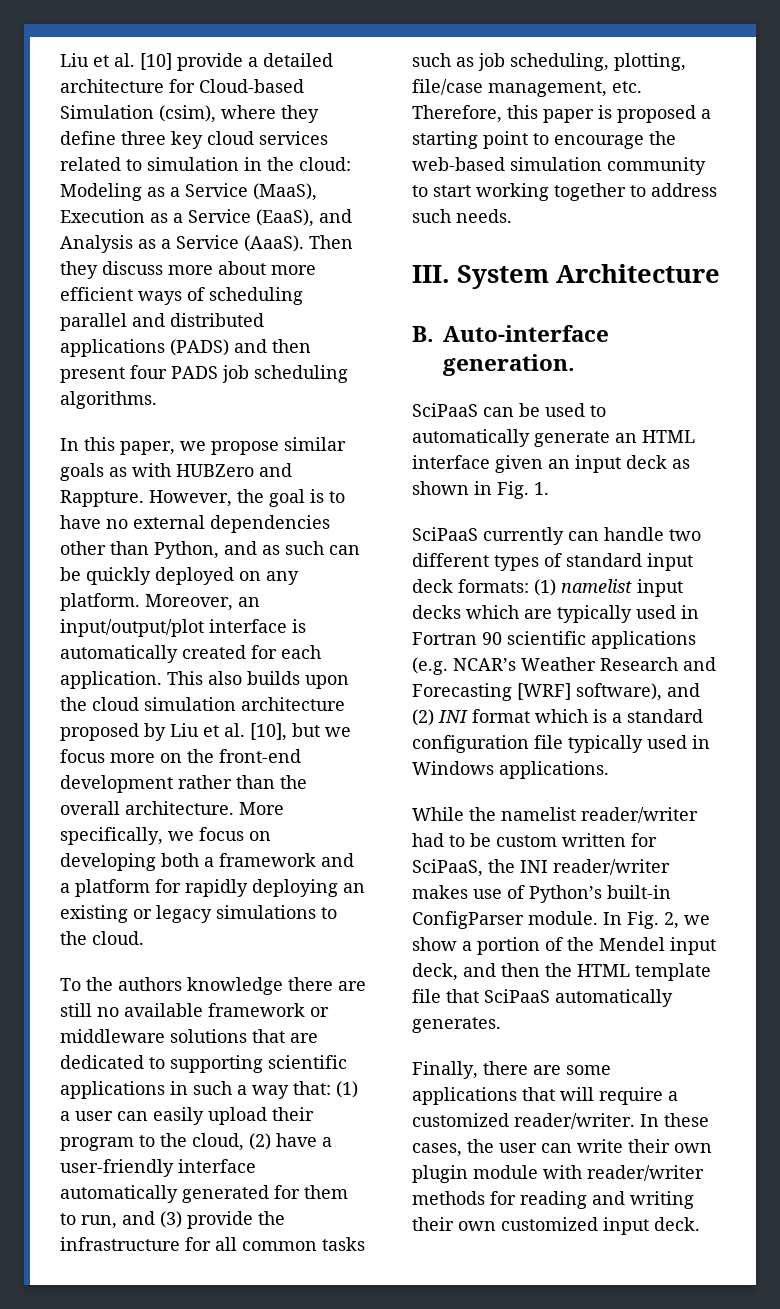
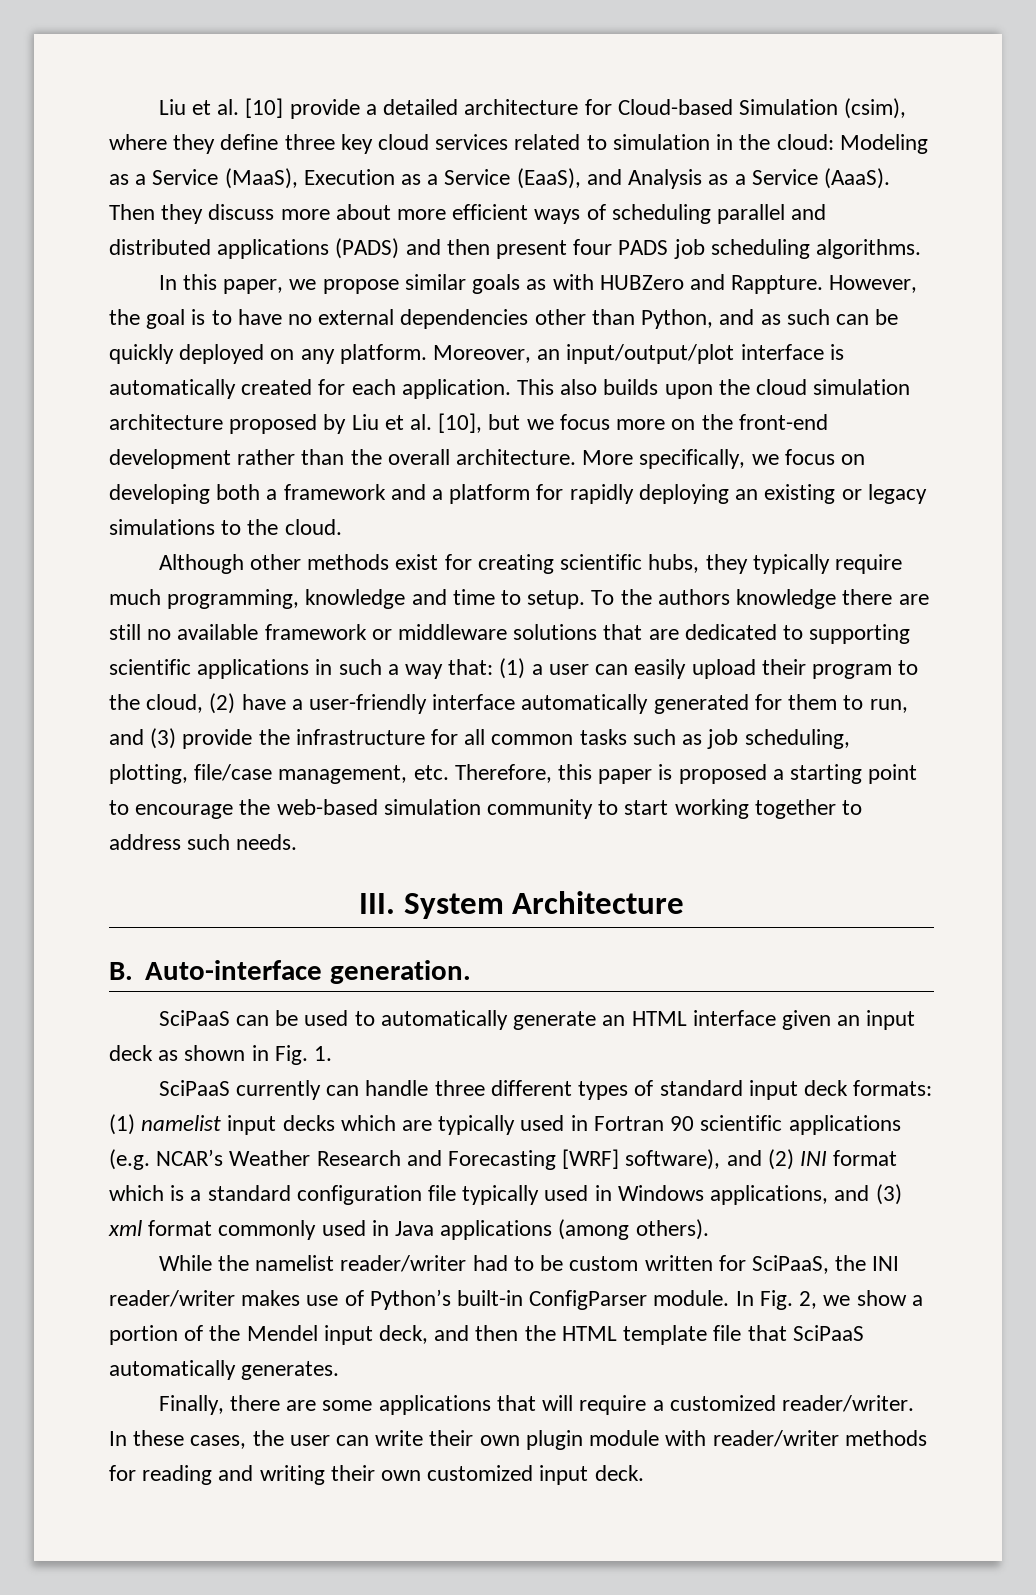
+ Although other methods exist for creating scientific hubs, they typically require much programming, knowledge and time to setup.
- SciPaaS currently can handle two different types of standard input deck formats: (1) namelist input decks which are typically used in Fortran 90 scientific applications (e.g. NCAR’s Weather Research and Forecasting [WRF] software), and (2) INI format which is a standard configuration file typically used in Windows applications.
+ SciPaaS currently can handle three different types of standard input deck formats: (1) namelist input decks which are typically used in Fortran 90 scientific applications (e.g. NCAR’s Weather Research and Forecasting [WRF] software), and (2) INI format which is a standard configuration file typically used in Windows applications, and (3) xml format commonly used in Java applications (among others).

